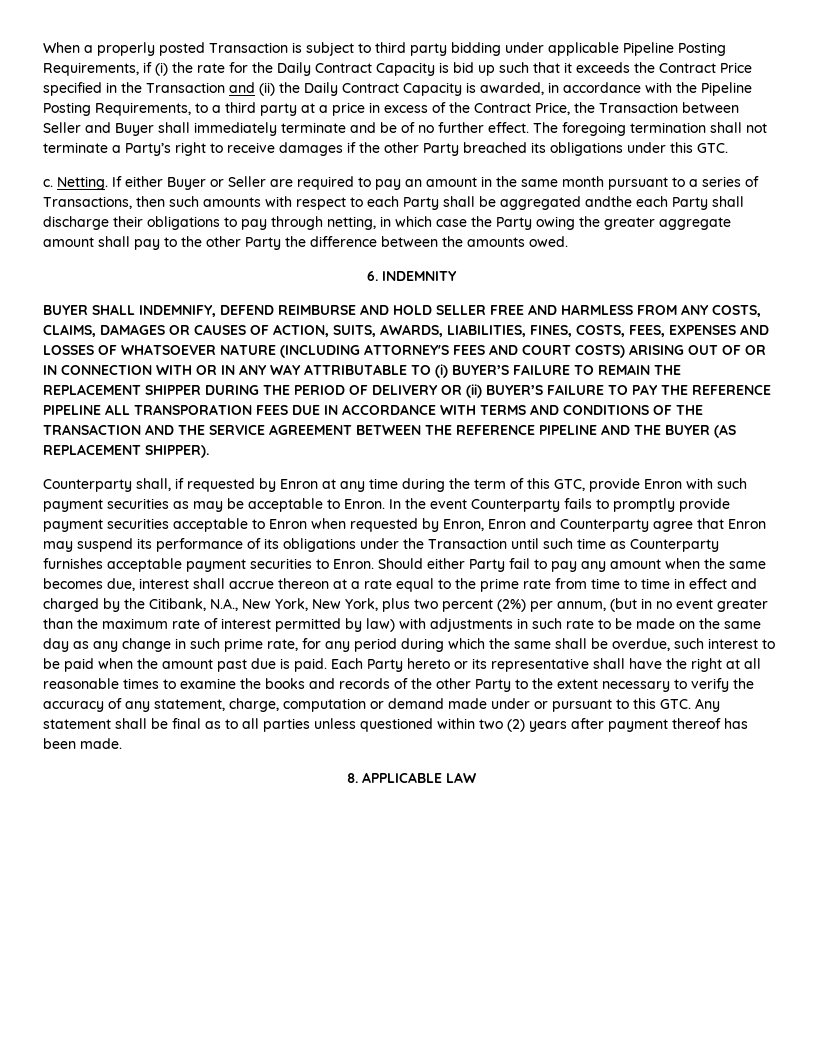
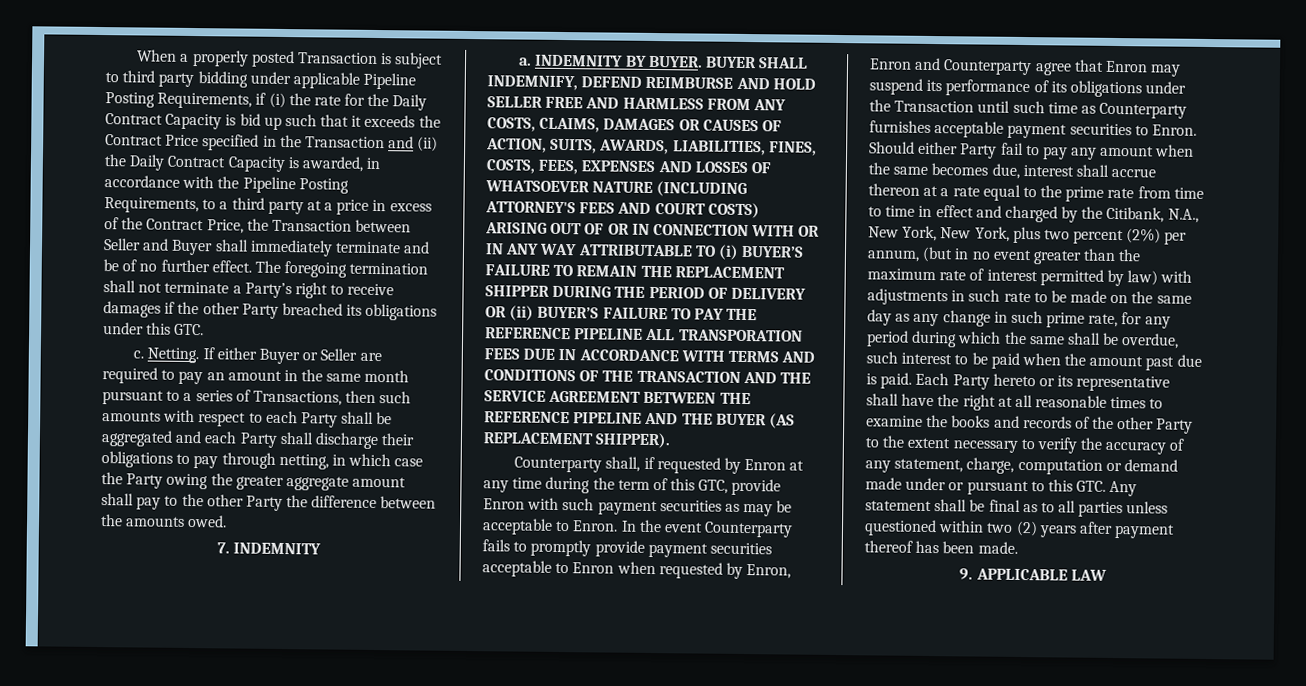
- If either Buyer or Seller are required to pay an amount in the same month pursuant to a series of Transactions, then such amounts with respect to each Party shall be aggregated andthe each Party shall discharge their obligations to pay through netting, in which case the Party owing the greater aggregate amount shall pay to the other Party the difference between the amounts owed.
+ If either Buyer or Seller are required to pay an amount in the same month pursuant to a series of Transactions, then such amounts with respect to each Party shall be aggregated and each Party shall discharge their obligations to pay through netting, in which case the Party owing the greater aggregate amount shall pay to the other Party the difference between the amounts owed.
- 6. INDEMNITY
+ 7. INDEMNITY
+ a. INDEMNITY BY BUYER.
- 8. APPLICABLE LAW
+ 9. APPLICABLE LAW

